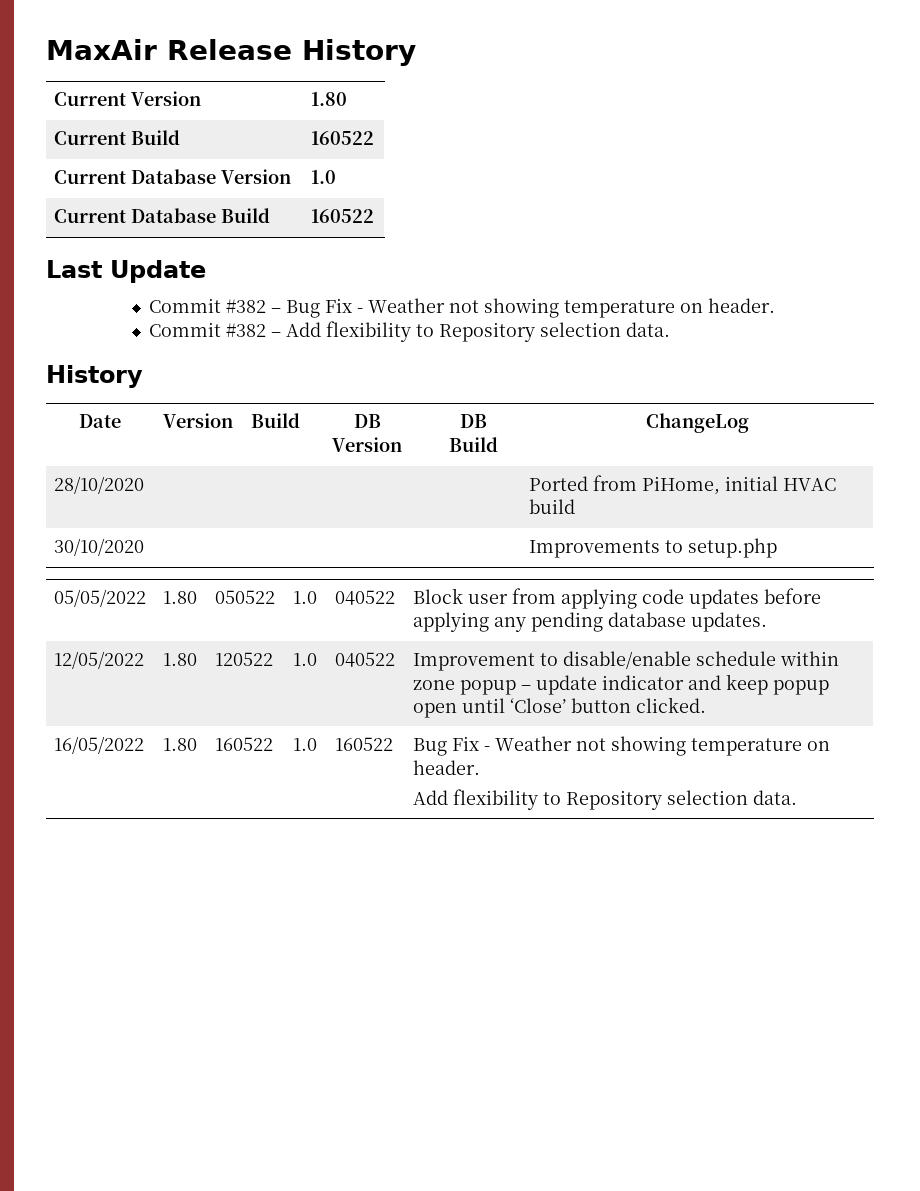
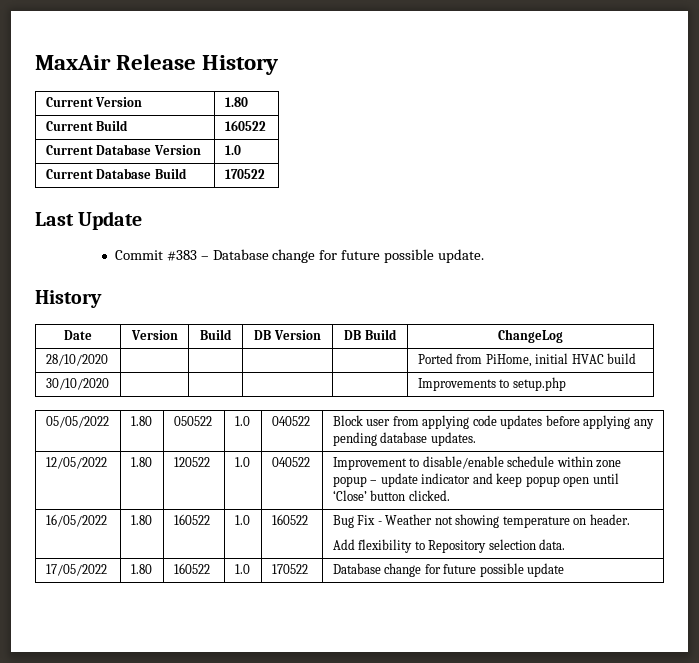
- Current Database Build | 160522
+ Current Database Build | 170522
- Commit #382 – Bug Fix - Weather not showing temperature on header.
- Commit #382 – Add flexibility to Repository selection data.
+ Commit #383 – Database change for future possible update.
+ 17/05/2022 | 1.80 | 160522 | 1.0 | 170522 | Database change for future possible update

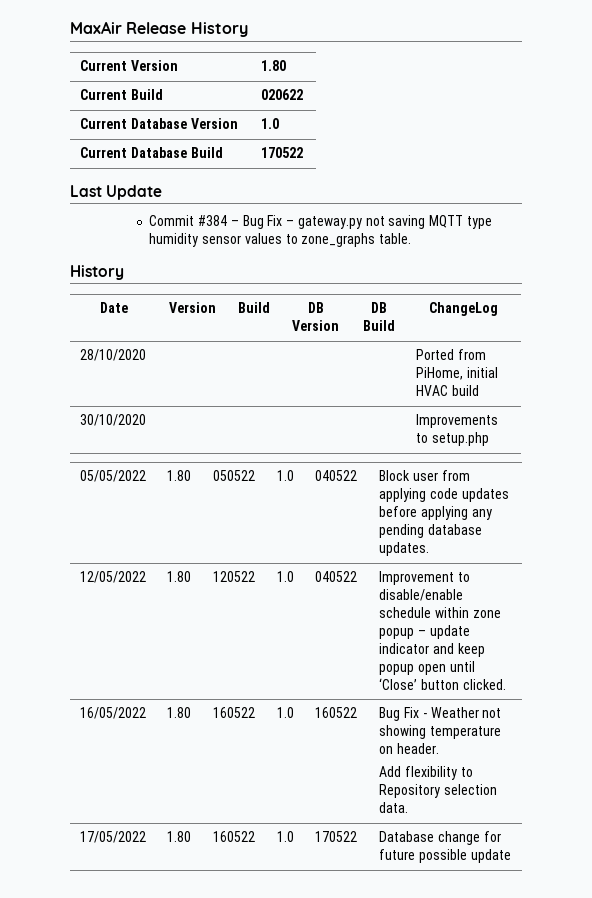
- Current Build | 160522
+ Current Build | 020622
- Commit #383 – Database change for future possible update.
+ Commit #384 – Bug Fix – gateway.py not saving MQTT type humidity sensor values to zone_graphs table.

